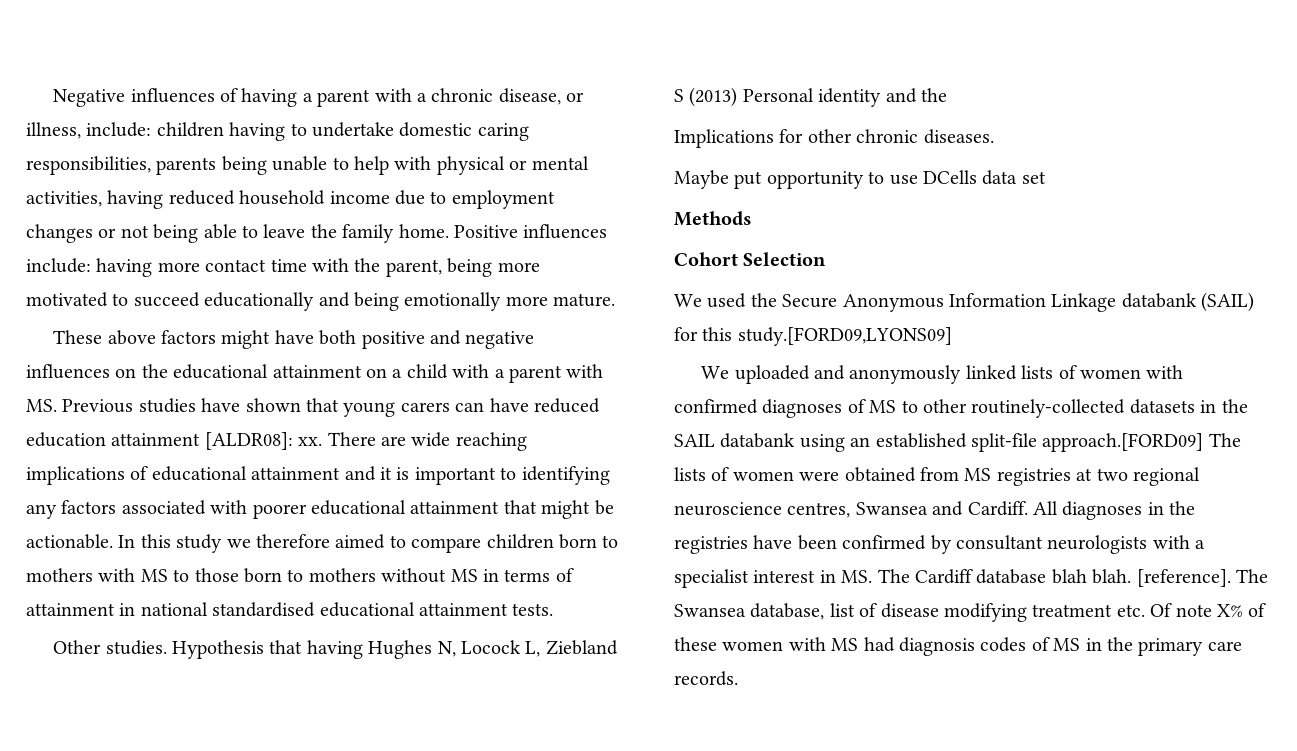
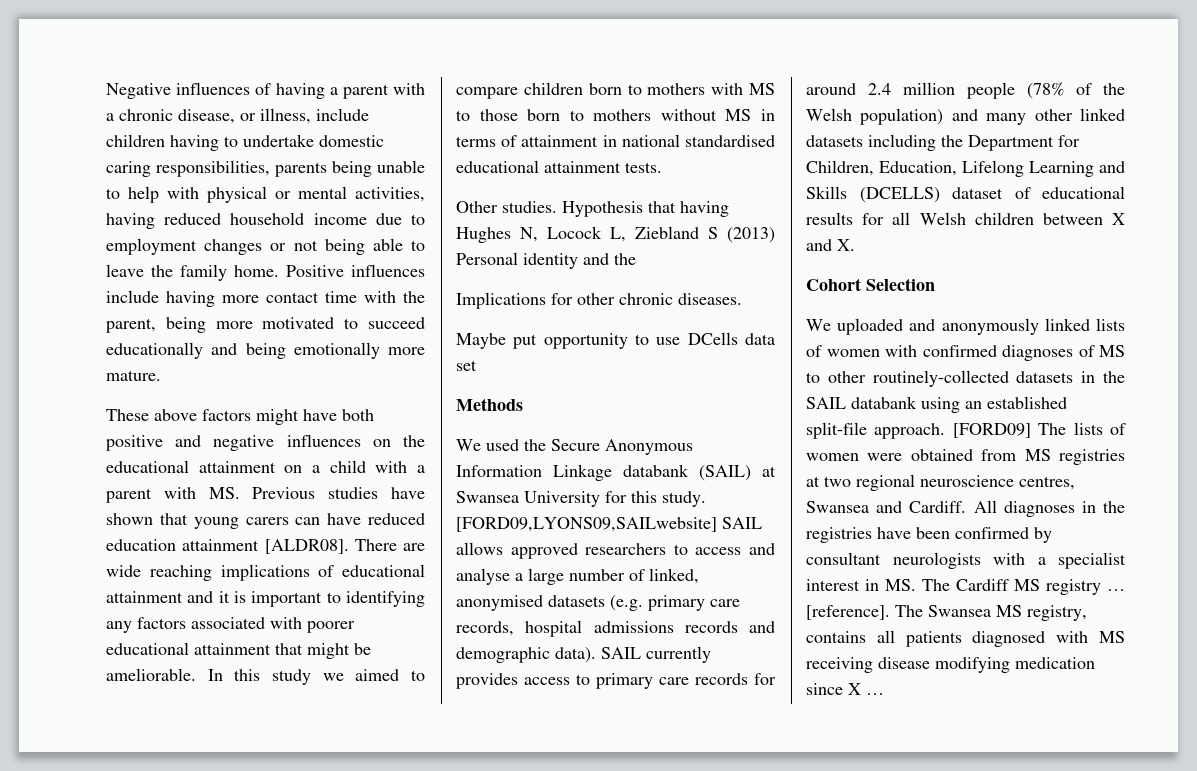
- Negative influences of having a parent with a chronic disease, or illness, include: children having to undertake domestic caring responsibilities, parents being unable to help with physical or mental activities, having reduced household income due to employment changes or not being able to leave the family home.
+ Negative influences of having a parent with a chronic disease, or illness, include children having to undertake domestic caring responsibilities, parents being unable to help with physical or mental activities, having reduced household income due to employment changes or not being able to leave the family home.
- Positive influences include: having more contact time with the parent, being more motivated to succeed educationally and being emotionally more mature.
+ Positive influences include having more contact time with the parent, being more motivated to succeed educationally and being emotionally more mature.
- These above factors might have both positive and negative influences on the educational attainment on a child with a parent with MS. Previous studies have shown that young carers can have reduced education attainment [ALDR08]: xx.
+ These above factors might have both positive and negative influences on the educational attainment on a child with a parent with MS. Previous studies have shown that young carers can have reduced education attainment [ALDR08].
- There are wide reaching implications of educational attainment and it is important to identifying any factors associated with poorer educational attainment that might be actionable.
+ There are wide reaching implications of educational attainment and it is important to identifying any factors associated with poorer educational attainment that might be ameliorable.
- In this study we therefore aimed to compare children born to mothers with MS to those born to mothers without MS in terms of attainment in national standardised educational attainment tests.
+ In this study we aimed to compare children born to mothers with MS to those born to mothers without MS in terms of attainment in national standardised educational attainment tests.
- Cohort Selection
- We used the Secure Anonymous Information Linkage databank (SAIL) for this study.[FORD09,LYONS09]
+ We used the Secure Anonymous Information Linkage databank (SAIL) at Swansea University for this study. [FORD09,LYONS09,SAILwebsite] SAIL allows approved researchers to access and analyse a large number of linked, anonymised datasets (e.g. primary care records, hospital admissions records and demographic data). SAIL currently provides access to primary care records for around 2.4 million people (78% of the Welsh population) and many other linked datasets including the Department for Children, Education, Lifelong Learning and Skills (DCELLS) dataset of educational results for all Welsh children between X and X.
+ Cohort Selection
- We uploaded and anonymously linked lists of women with confirmed diagnoses of MS to other routinely-collected datasets in the SAIL databank using an established split-file approach.[FORD09] The lists of women were obtained from MS registries at two regional neuroscience centres, Swansea and Cardiff.
+ We uploaded and anonymously linked lists of women with confirmed diagnoses of MS to other routinely-collected datasets in the SAIL databank using an established split-file approach. [FORD09] The lists of women were obtained from MS registries at two regional neuroscience centres, Swansea and Cardiff.
- All diagnoses in the registries have been confirmed by consultant neurologists with a specialist interest in MS. The Cardiff database blah blah. [reference]. The Swansea database, list of disease modifying treatment etc. Of note X% of these women with MS had diagnosis codes of MS in the primary care records.
+ All diagnoses in the registries have been confirmed by consultant neurologists with a specialist interest in MS. The Cardiff MS registry … [reference]. The Swansea MS registry, contains all patients diagnosed with MS receiving disease modifying medication since X …

